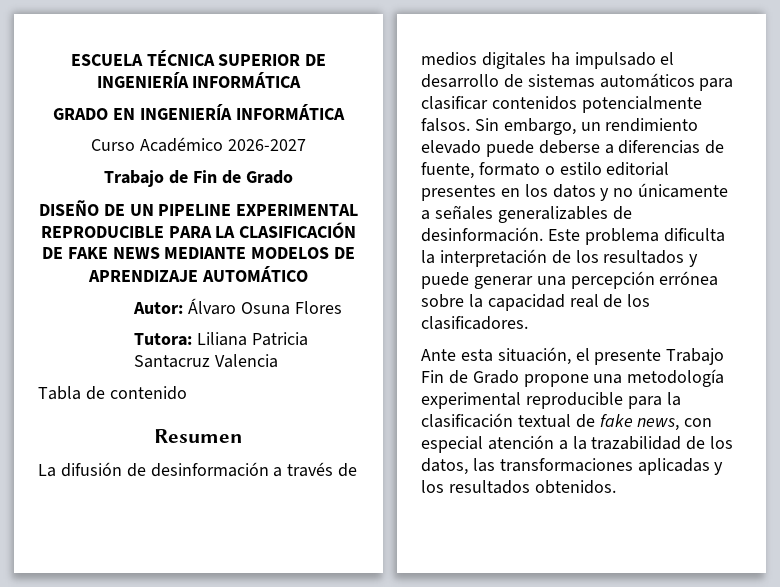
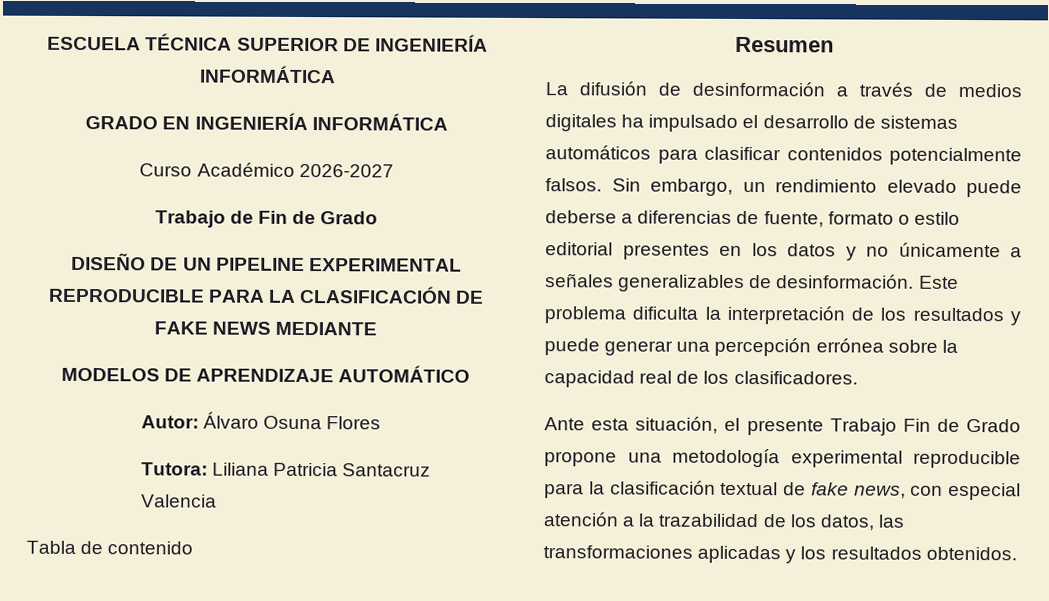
- DISEÑO DE UN PIPELINE EXPERIMENTAL REPRODUCIBLE PARA LA CLASIFICACIÓN DE FAKE NEWS MEDIANTE MODELOS DE APRENDIZAJE AUTOMÁTICO
+ DISEÑO DE UN PIPELINE EXPERIMENTAL REPRODUCIBLE PARA LA CLASIFICACIÓN DE FAKE NEWS MEDIANTE
+ MODELOS DE APRENDIZAJE AUTOMÁTICO

